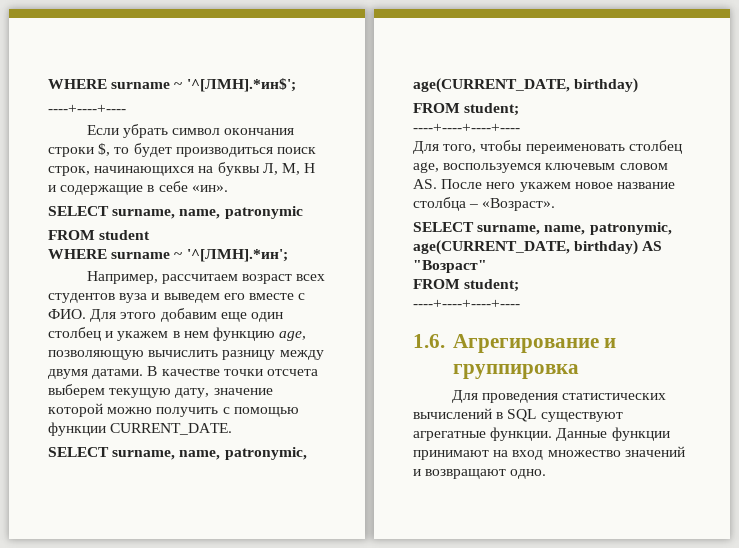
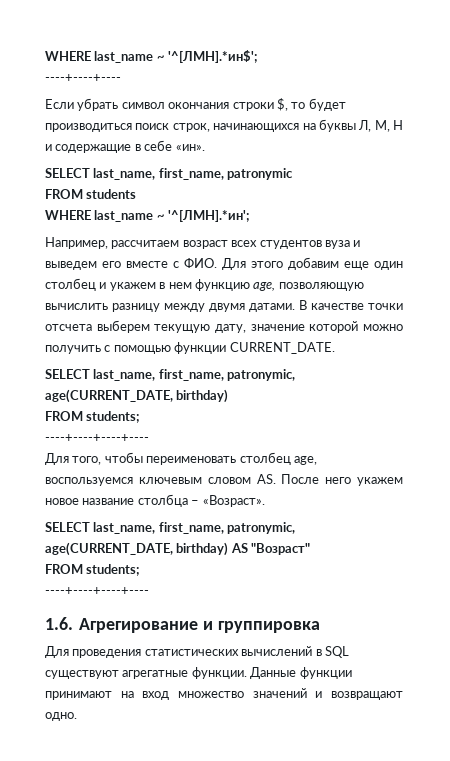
- WHERE surname ~ '^[ЛМН].*ин$';
+ WHERE last_name ~ '^[ЛМН].*ин$';
- SELECT surname, name, patronymic
+ SELECT last_name, first_name, patronymic
- FROM student
- WHERE surname ~ '^[ЛМН].*ин';
+ FROM students
+ WHERE last_name ~ '^[ЛМН].*ин';
  В качестве точки отсчета выберем текущую дату, значение которой можно получить с помощью функции CURRENT_DATE.
- SELECT surname, name, patronymic, age(CURRENT_DATE, birthday)
- FROM student;
+ SELECT last_name, first_name, patronymic, age(CURRENT_DATE, birthday)
+ FROM students;
- SELECT surname, name, patronymic, age(CURRENT_DATE, birthday) AS "Возраст"
- FROM student;
+ SELECT last_name, first_name, patronymic, age(CURRENT_DATE, birthday) AS "Возраст"
+ FROM students;

